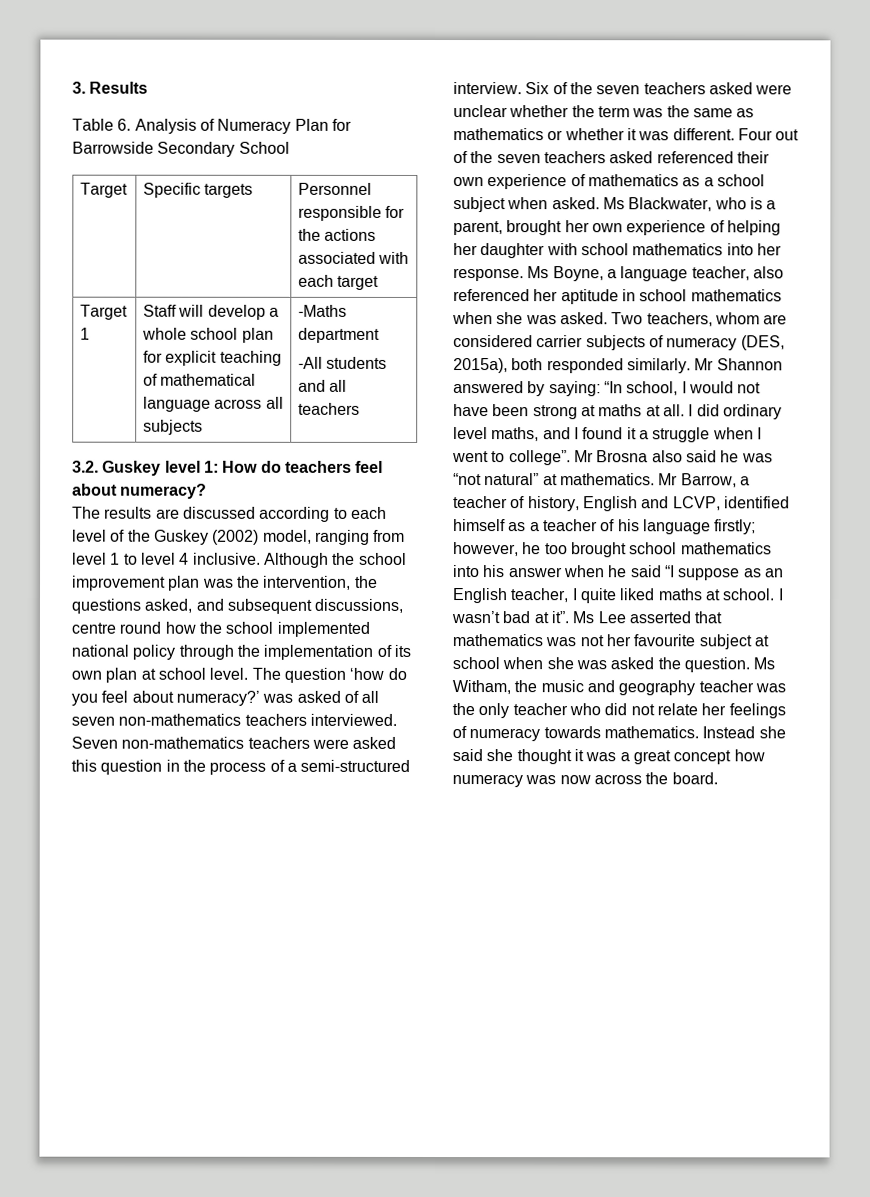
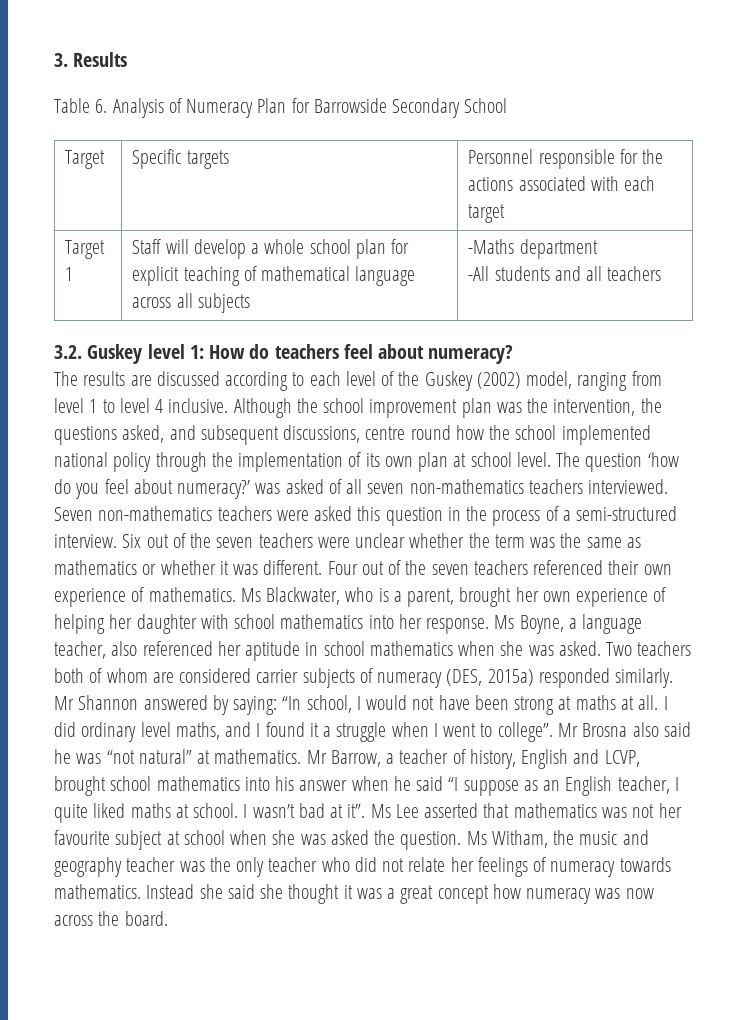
- Six of the seven teachers asked were unclear whether the term was the same as mathematics or whether it was different.
+ Six out of the seven teachers were unclear whether the term was the same as mathematics or whether it was different.
- Four out of the seven teachers asked referenced their own experience of mathematics as a school subject when asked.
+ Four out of the seven teachers referenced their own experience of mathematics.
- Two teachers, whom are considered carrier subjects of numeracy (DES, 2015a), both responded similarly.
+ Two teachers both of whom are considered carrier subjects of numeracy (DES, 2015a) responded similarly.
- Mr Barrow, a teacher of history, English and LCVP, identified himself as a teacher of his language firstly; however, he too brought school mathematics into his answer when he said “I suppose as an English teacher, I quite liked maths at school.
+ Mr Barrow, a teacher of history, English and LCVP, brought school mathematics into his answer when he said “I suppose as an English teacher, I quite liked maths at school.

